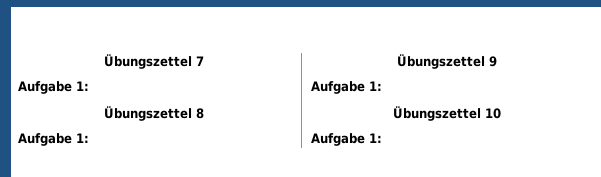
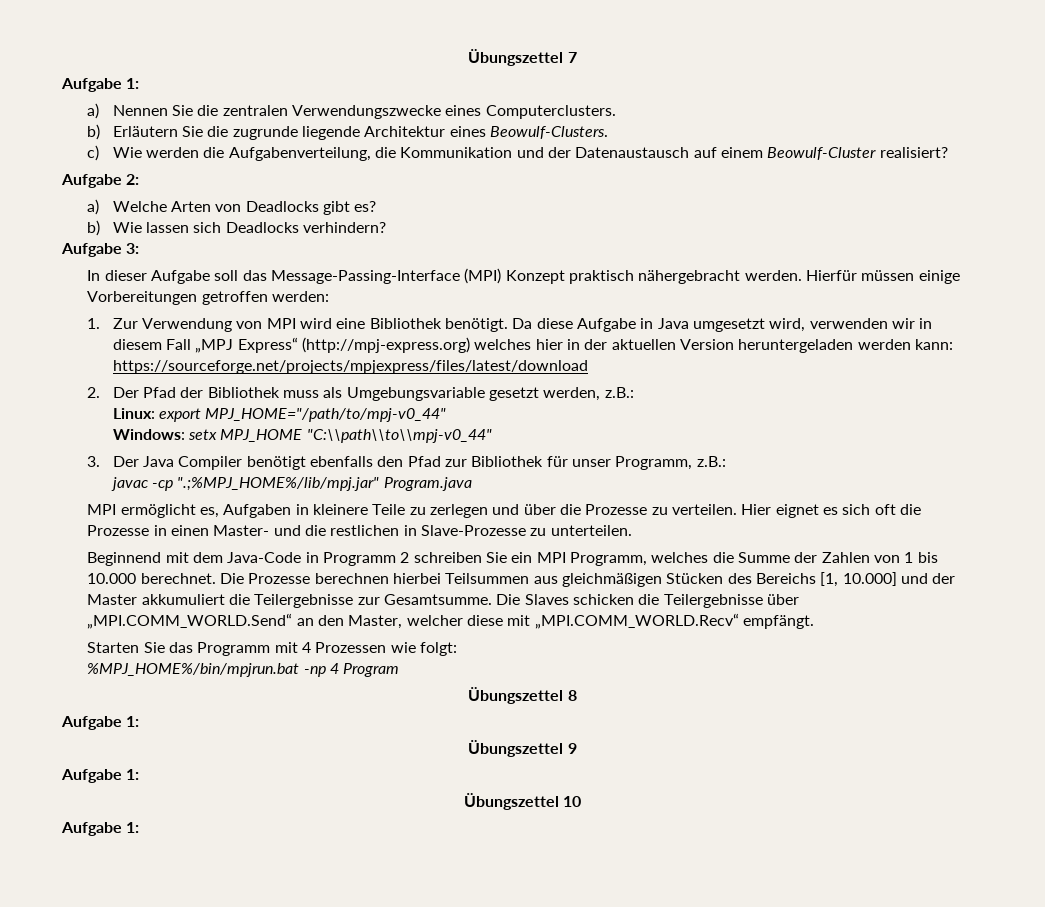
+ a) Nennen Sie die zentralen Verwendungszwecke eines Computerclusters.
+ b) Erläutern Sie die zugrunde liegende Architektur eines Beowulf-Clusters.
+ c) Wie werden die Aufgabenverteilung, die Kommunikation und der Datenaustausch auf einem Beowulf-Cluster realisiert?
+ Aufgabe 2:
+ a) Welche Arten von Deadlocks gibt es?
+ b) Wie lassen sich Deadlocks verhindern?
+ Aufgabe 3:
+ In dieser Aufgabe soll das Message-Passing-Interface (MPI) Konzept praktisch nähergebracht werden. Hierfür müssen einige Vorbereitungen getroffen werden:
+ 1. Zur Verwendung von MPI wird eine Bibliothek benötigt. Da diese Aufgabe in Java umgesetzt wird, verwenden wir in diesem Fall „MPJ Express“ (http://mpj-express.org) welches hier in der aktuellen Version heruntergeladen werden kann: https://sourceforge.net/projects/mpjexpress/files/latest/download
+ 2. Der Pfad der Bibliothek muss als Umgebungsvariable gesetzt werden, z.B.:
+ Linux: export MPJ_HOME="/path/to/mpj-v0_44"
+ Windows: setx MPJ_HOME "C:\\path\\to\\mpj-v0_44"
+ 3. Der Java Compiler benötigt ebenfalls den Pfad zur Bibliothek für unser Programm, z.B.:
+ javac -cp ".;%MPJ_HOME%/lib/mpj.jar" Program.java
+ MPI ermöglicht es, Aufgaben in kleinere Teile zu zerlegen und über die Prozesse zu verteilen. Hier eignet es sich oft die Prozesse in einen Master- und die restlichen in Slave-Prozesse zu unterteilen.
+ Beginnend mit dem Java-Code in Programm 2 schreiben Sie ein MPI Programm, welches die Summe der Zahlen von 1 bis 10.000 berechnet. Die Prozesse berechnen hierbei Teilsummen aus gleichmäßigen Stücken des Bereichs [1, 10.000] und der Master akkumuliert die Teilergebnisse zur Gesamtsumme. Die Slaves schicken die Teilergebnisse über „MPI.COMM_WORLD.Send“ an den Master, welcher diese mit „MPI.COMM_WORLD.Recv“ empfängt.
+ Starten Sie das Programm mit 4 Prozessen wie folgt:
+ %MPJ_HOME%/bin/mpjrun.bat -np 4 Program

